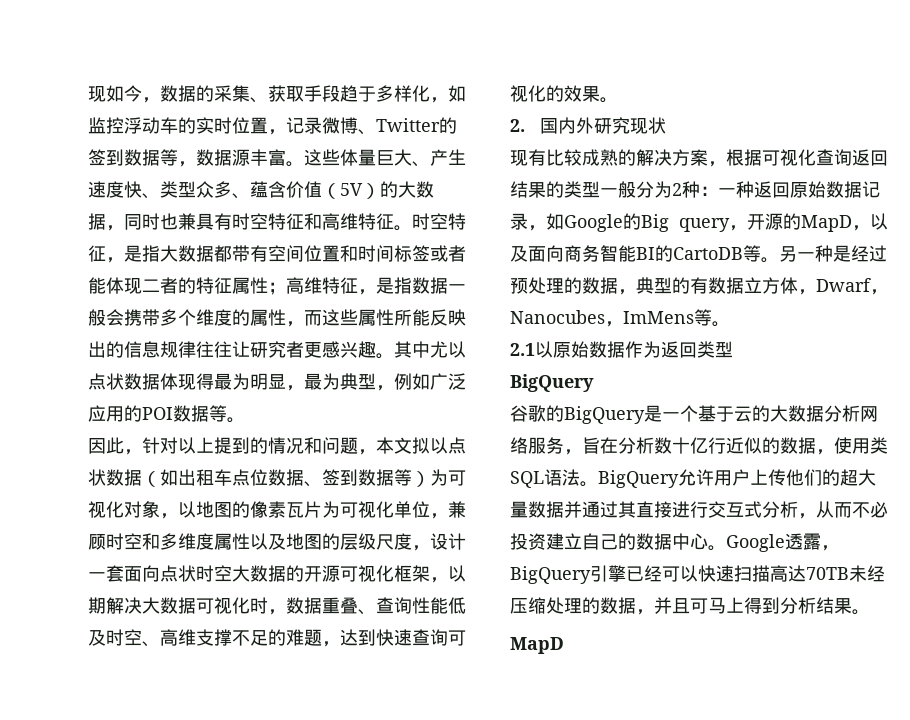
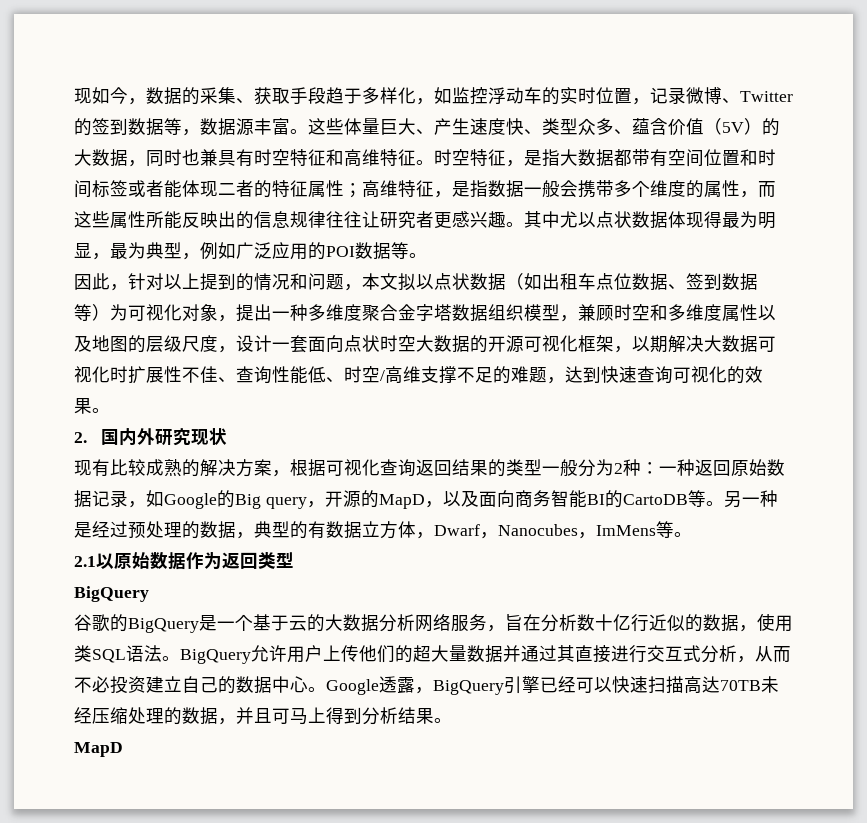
- 因此，针对以上提到的情况和问题，本文拟以点状数据（如出租车点位数据、签到数据等）为可视化对象，以地图的像素瓦片为可视化单位，兼顾时空和多维度属性以及地图的层级尺度，设计一套面向点状时空大数据的开源可视化框架，以期解决大数据可视化时，数据重叠、查询性能低及时空、高维支撑不足的难题，达到快速查询可视化的效果。
+ 因此，针对以上提到的情况和问题，本文拟以点状数据（如出租车点位数据、签到数据等）为可视化对象，提出一种多维度聚合金字塔数据组织模型，兼顾时空和多维度属性以及地图的层级尺度，设计一套面向点状时空大数据的开源可视化框架，以期解决大数据可视化时扩展性不佳、查询性能低、时空/高维支撑不足的难题，达到快速查询可视化的效果。

